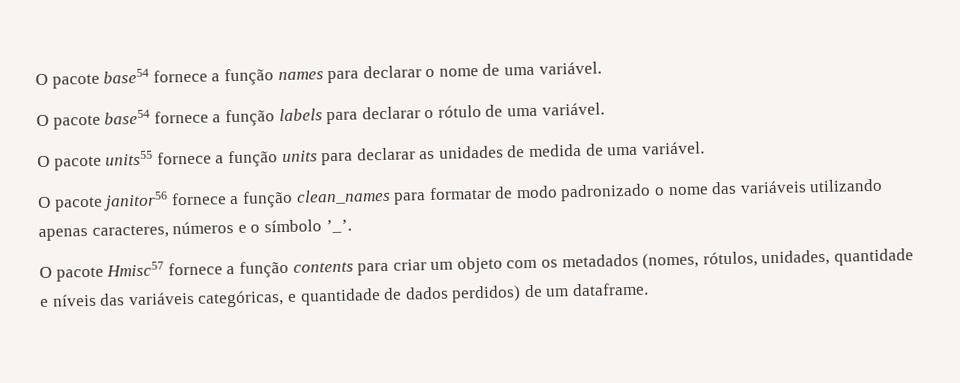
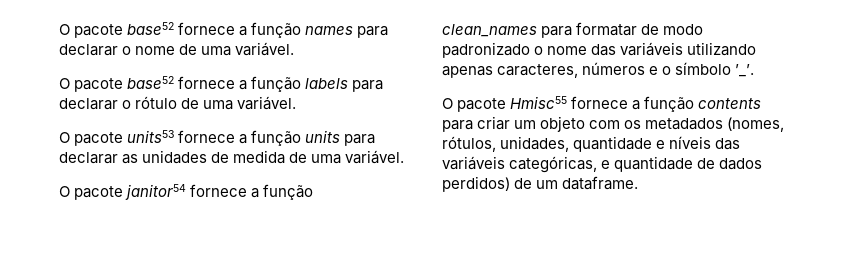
- O pacote base54 fornece a função names para declarar o nome de uma variável.
+ O pacote base52 fornece a função names para declarar o nome de uma variável.
- O pacote base54 fornece a função labels para declarar o rótulo de uma variável.
+ O pacote base52 fornece a função labels para declarar o rótulo de uma variável.
- O pacote units55 fornece a função units para declarar as unidades de medida de uma variável.
+ O pacote units53 fornece a função units para declarar as unidades de medida de uma variável.
- O pacote janitor56 fornece a função clean_names para formatar de modo padronizado o nome das variáveis utilizando apenas caracteres, números e o símbolo ’_’.
+ O pacote janitor54 fornece a função clean_names para formatar de modo padronizado o nome das variáveis utilizando apenas caracteres, números e o símbolo ’_’.
- O pacote Hmisc57 fornece a função contents para criar um objeto com os metadados (nomes, rótulos, unidades, quantidade e níveis das variáveis categóricas, e quantidade de dados perdidos) de um dataframe.
+ O pacote Hmisc55 fornece a função contents para criar um objeto com os metadados (nomes, rótulos, unidades, quantidade e níveis das variáveis categóricas, e quantidade de dados perdidos) de um dataframe.

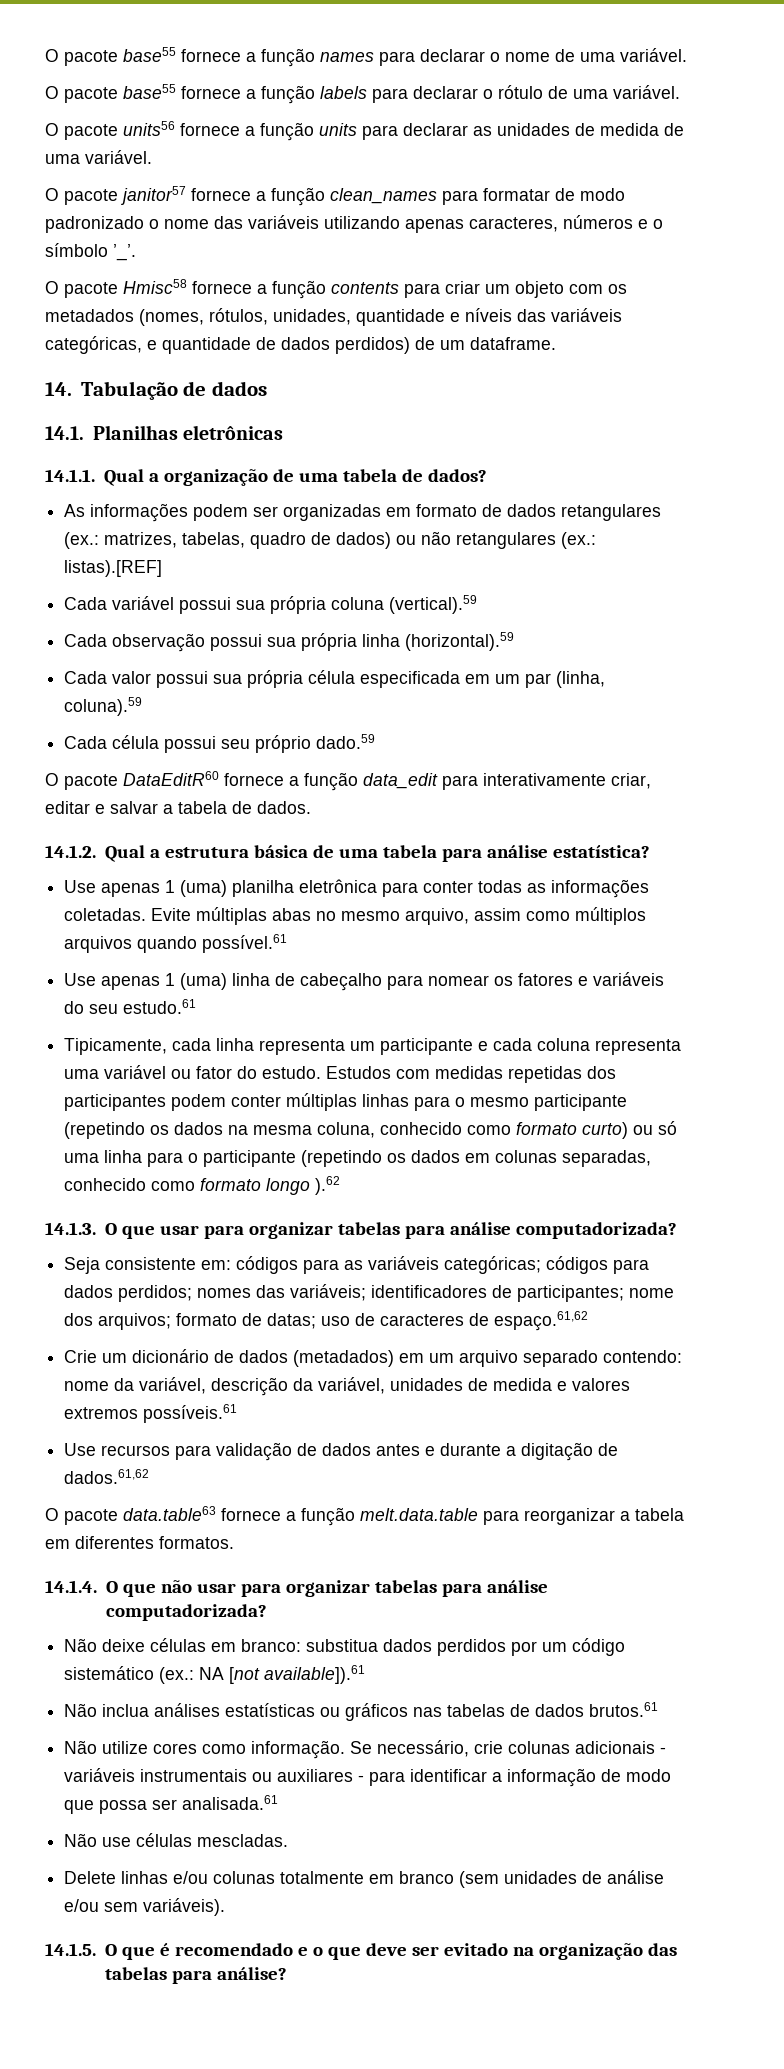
- O pacote base52 fornece a função names para declarar o nome de uma variável.
+ O pacote base55 fornece a função names para declarar o nome de uma variável.
- O pacote base52 fornece a função labels para declarar o rótulo de uma variável.
+ O pacote base55 fornece a função labels para declarar o rótulo de uma variável.
- O pacote units53 fornece a função units para declarar as unidades de medida de uma variável.
+ O pacote units56 fornece a função units para declarar as unidades de medida de uma variável.
- O pacote janitor54 fornece a função clean_names para formatar de modo padronizado o nome das variáveis utilizando apenas caracteres, números e o símbolo ’_’.
+ O pacote janitor57 fornece a função clean_names para formatar de modo padronizado o nome das variáveis utilizando apenas caracteres, números e o símbolo ’_’.
- O pacote Hmisc55 fornece a função contents para criar um objeto com os metadados (nomes, rótulos, unidades, quantidade e níveis das variáveis categóricas, e quantidade de dados perdidos) de um dataframe.
+ O pacote Hmisc58 fornece a função contents para criar um objeto com os metadados (nomes, rótulos, unidades, quantidade e níveis das variáveis categóricas, e quantidade de dados perdidos) de um dataframe.
+ 14. Tabulação de dados
+ 14.1. Planilhas eletrônicas
+ 14.1.1. Qual a organização de uma tabela de dados?
+ As informações podem ser organizadas em formato de dados retangulares (ex.: matrizes, tabelas, quadro de dados) ou não retangulares (ex.: listas).[REF]
+ Cada variável possui sua própria coluna (vertical).59
+ Cada observação possui sua própria linha (horizontal).59
+ Cada valor possui sua própria célula especificada em um par (linha, coluna).59
+ Cada célula possui seu próprio dado.59
+ O pacote DataEditR60 fornece a função data_edit para interativamente criar, editar e salvar a tabela de dados.
+ 14.1.2. Qual a estrutura básica de uma tabela para análise estatística?
+ Use apenas 1 (uma) planilha eletrônica para conter todas as informações coletadas. Evite múltiplas abas no mesmo arquivo, assim como múltiplos arquivos quando possível.61
+ Use apenas 1 (uma) linha de cabeçalho para nomear os fatores e variáveis do seu estudo.61
+ Tipicamente, cada linha representa um participante e cada coluna representa uma variável ou fator do estudo. Estudos com medidas repetidas dos participantes podem conter múltiplas linhas para o mesmo participante (repetindo os dados na mesma coluna, conhecido como formato curto) ou só uma linha para o participante (repetindo os dados em colunas separadas, conhecido como formato longo ).62
+ 14.1.3. O que usar para organizar tabelas para análise computadorizada?
+ Seja consistente em: códigos para as variáveis categóricas; códigos para dados perdidos; nomes das variáveis; identificadores de participantes; nome dos arquivos; formato de datas; uso de caracteres de espaço.61,62
+ Crie um dicionário de dados (metadados) em um arquivo separado contendo: nome da variável, descrição da variável, unidades de medida e valores extremos possíveis.61
+ Use recursos para validação de dados antes e durante a digitação de dados.61,62
+ O pacote data.table63 fornece a função melt.data.table para reorganizar a tabela em diferentes formatos.
+ 14.1.4. O que não usar para organizar tabelas para análise computadorizada?
+ Não deixe células em branco: substitua dados perdidos por um código sistemático (ex.: NA [not available]).61
+ Não inclua análises estatísticas ou gráficos nas tabelas de dados brutos.61
+ Não utilize cores como informação. Se necessário, crie colunas adicionais - variáveis instrumentais ou auxiliares - para identificar a informação de modo que possa ser analisada.61
+ Não use células mescladas.
+ Delete linhas e/ou colunas totalmente em branco (sem unidades de análise e/ou sem variáveis).
+ 14.1.5. O que é recomendado e o que deve ser evitado na organização das tabelas para análise?

